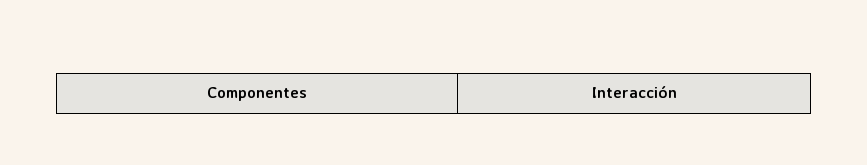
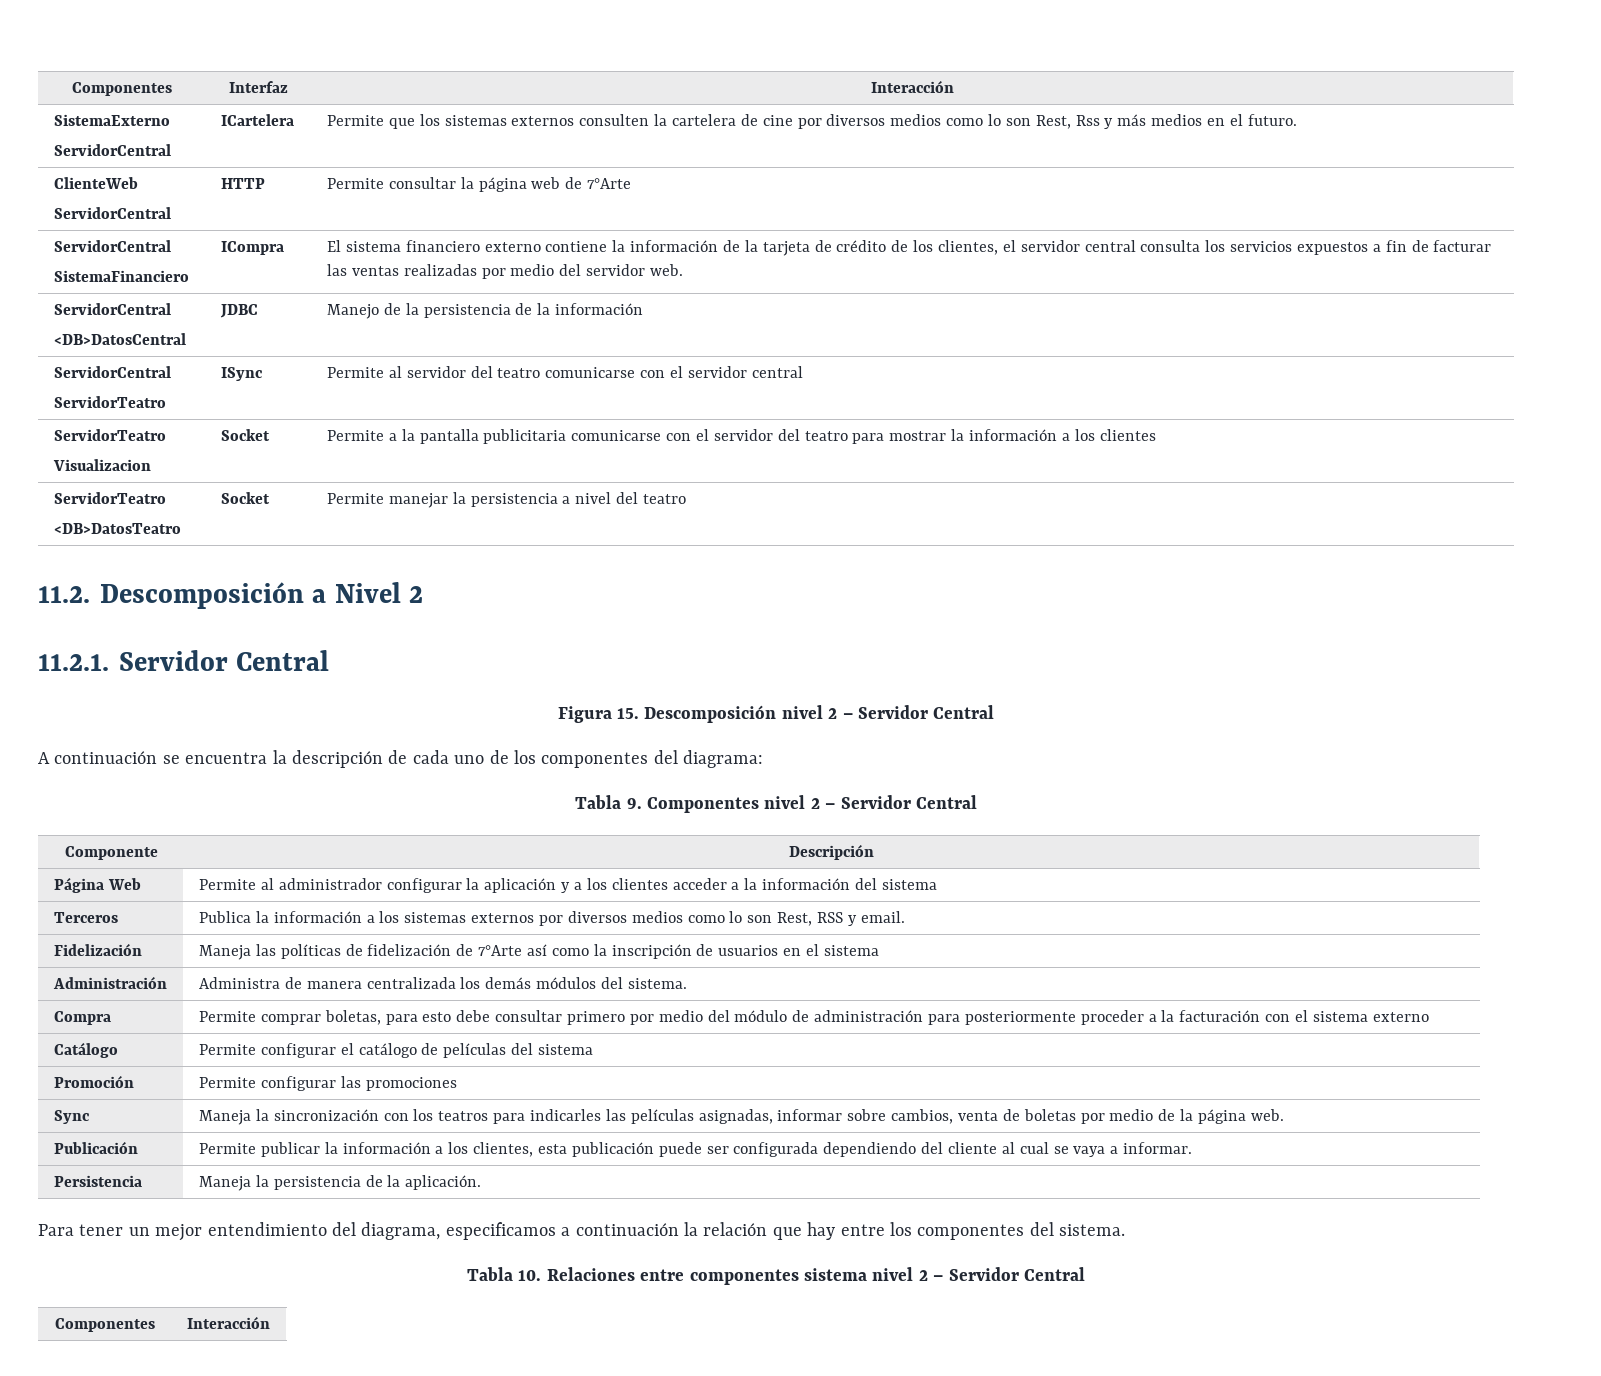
+ Componentes | Interfaz | Interacción
+ SistemaExterno
+ ServidorCentral | ICartelera | Permite que los sistemas externos consulten la cartelera de cine por diversos medios como lo son Rest, Rss y más medios en el futuro.
+ ClienteWeb
+ ServidorCentral | HTTP | Permite consultar la página web de 7°Arte
+ ServidorCentral
+ SistemaFinanciero | ICompra | El sistema financiero externo contiene la información de la tarjeta de crédito de los clientes, el servidor central consulta los servicios expuestos a fin de facturar las ventas realizadas por medio del servidor web.
+ ServidorCentral
+ <DB>DatosCentral | JDBC | Manejo de la persistencia de la información
+ ServidorCentral
+ ServidorTeatro | ISync | Permite al servidor del teatro comunicarse con el servidor central
+ ServidorTeatro
+ Visualizacion | Socket | Permite a la pantalla publicitaria comunicarse con el servidor del teatro para mostrar la información a los clientes
+ ServidorTeatro
+ <DB>DatosTeatro | Socket | Permite manejar la persistencia a nivel del teatro
+ 11.2. Descomposición a Nivel 2
+ 11.2.1. Servidor Central
+ Figura 15. Descomposición nivel 2 – Servidor Central
+ A continuación se encuentra la descripción de cada uno de los componentes del diagrama:
+ Tabla 9. Componentes nivel 2 – Servidor Central
+ Componente | Descripción
+ Página Web | Permite al administrador configurar la aplicación y a los clientes acceder a la información del sistema
+ Terceros | Publica la información a los sistemas externos por diversos medios como lo son Rest, RSS y email.
+ Fidelización | Maneja las políticas de fidelización de 7°Arte así como la inscripción de usuarios en el sistema
+ Administración | Administra de manera centralizada los demás módulos del sistema.
+ Compra | Permite comprar boletas, para esto debe consultar primero por medio del módulo de administración para posteriormente proceder a la facturación con el sistema externo
+ Catálogo | Permite configurar el catálogo de películas del sistema
+ Promoción | Permite configurar las promociones
+ Sync | Maneja la sincronización con los teatros para indicarles las películas asignadas, informar sobre cambios, venta de boletas por medio de la página web.
+ Publicación | Permite publicar la información a los clientes, esta publicación puede ser configurada dependiendo del cliente al cual se vaya a informar.
+ Persistencia | Maneja la persistencia de la aplicación.
+ Para tener un mejor entendimiento del diagrama, especificamos a continuación la relación que hay entre los componentes del sistema.
+ Tabla 10. Relaciones entre componentes sistema nivel 2 – Servidor Central

